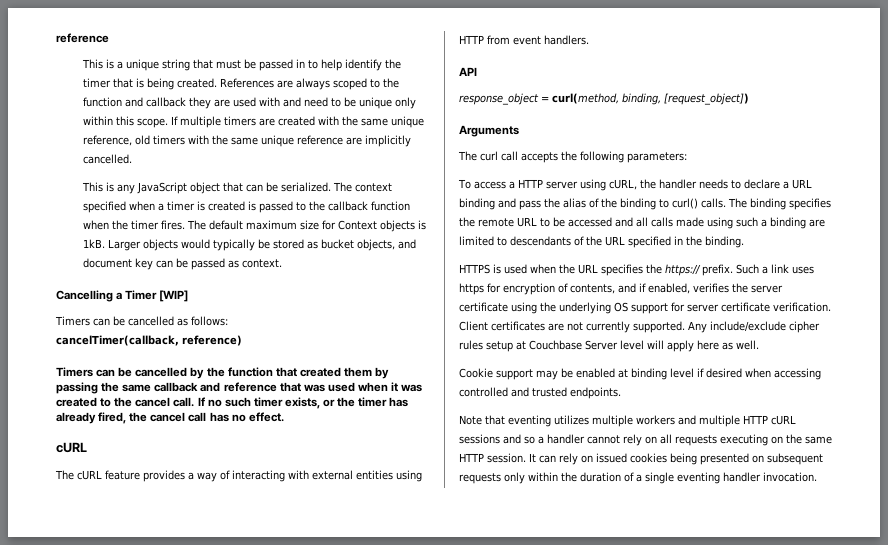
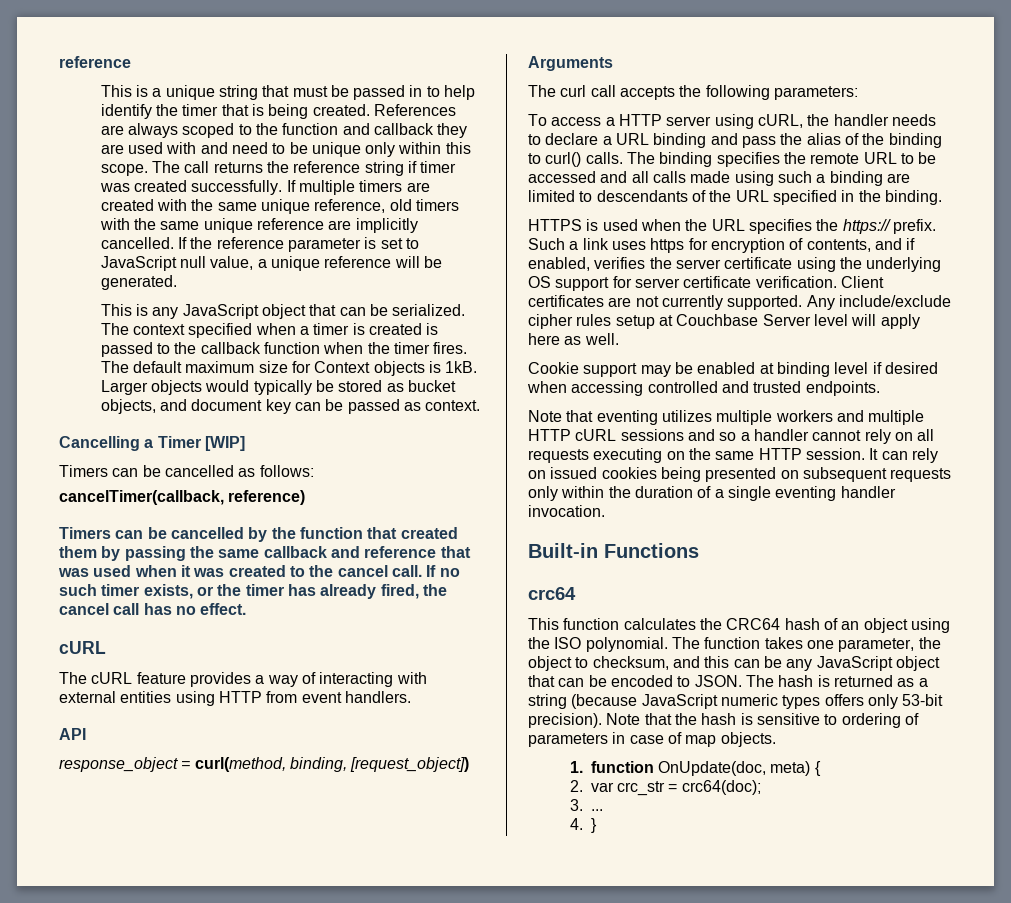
+ The call returns the reference string if timer was created successfully.
+ If the reference parameter is set to JavaScript null value, a unique reference will be generated.
+ Built-in Functions
+ crc64
+ This function calculates the CRC64 hash of an object using the ISO polynomial. The function takes one parameter, the object to checksum, and this can be any JavaScript object that can be encoded to JSON. The hash is returned as a string (because JavaScript numeric types offers only 53-bit precision). Note that the hash is sensitive to ordering of parameters in case of map objects.
+ 1. function OnUpdate(doc, meta) {
+ 2. var crc_str = crc64(doc);
+ 3. ...
+ 4. }

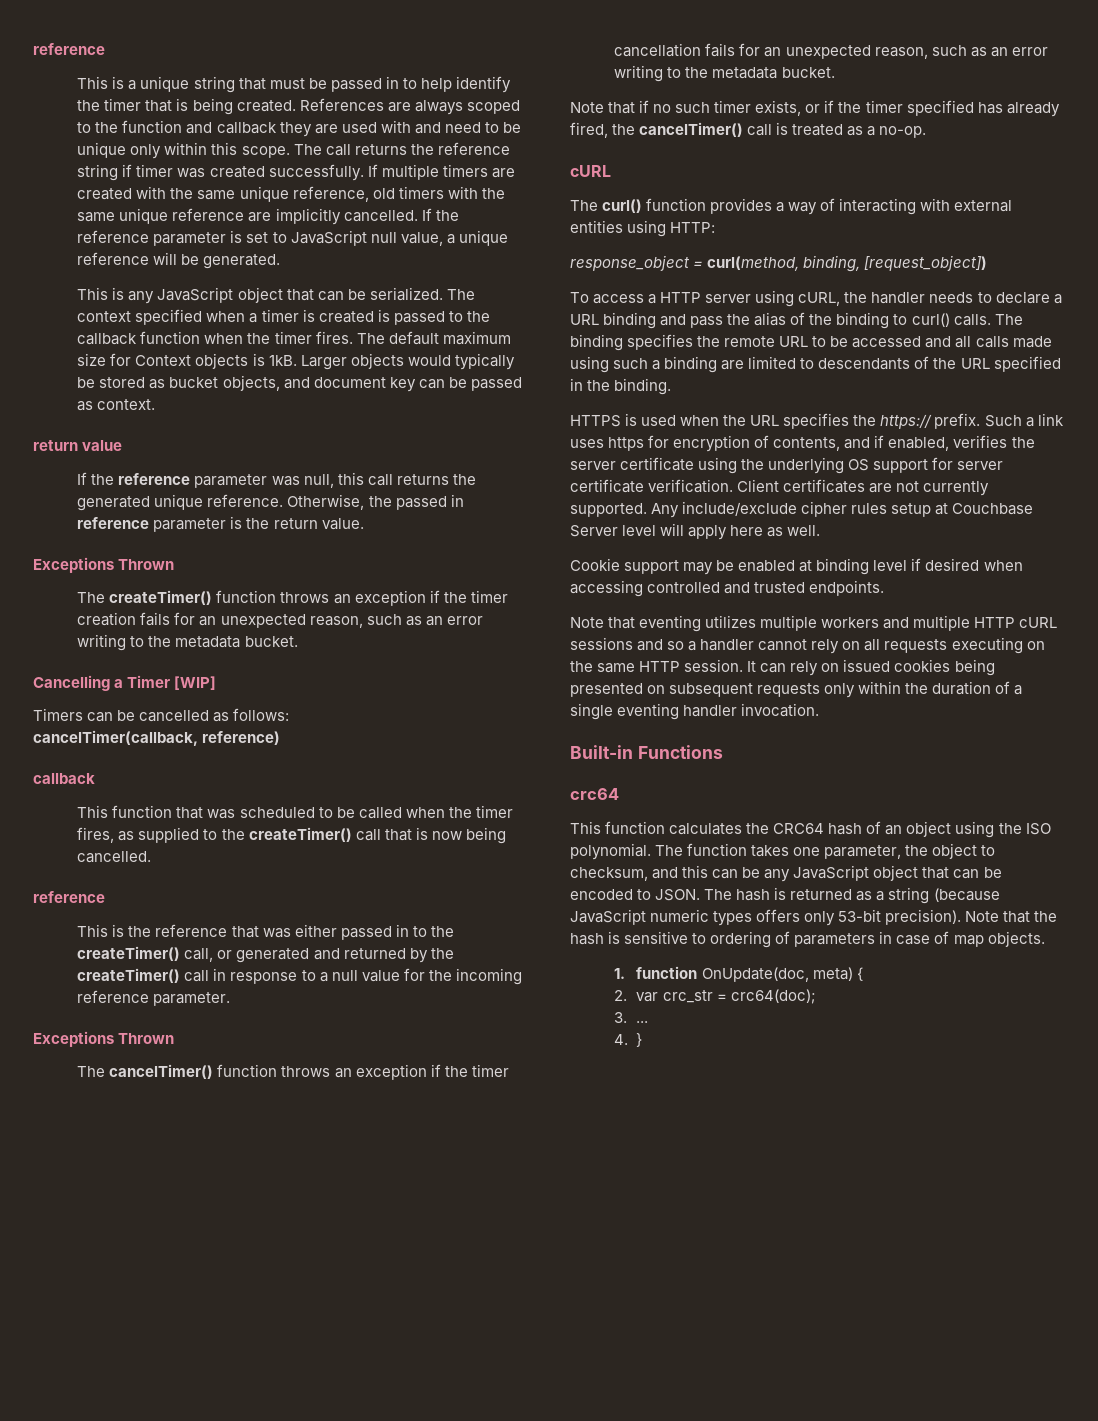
+ return value
+ If the reference parameter was null, this call returns the generated unique reference. Otherwise, the passed in reference parameter is the return value.
+ Exceptions Thrown
+ The createTimer() function throws an exception if the timer creation fails for an unexpected reason, such as an error writing to the metadata bucket.
  cancelTimer(callback, reference)
- Timers can be cancelled by the function that created them by passing the same callback and reference that was used when it was created to the cancel call. If no such timer exists, or the timer has already fired, the cancel call has no effect.
+ callback
+ This function that was scheduled to be called when the timer fires, as supplied to the createTimer() call that is now being cancelled.
+ reference
+ This is the reference that was either passed in to the createTimer() call, or generated and returned by the createTimer() call in response to a null value for the incoming reference parameter.
+ Exceptions Thrown
+ The cancelTimer() function throws an exception if the timer cancellation fails for an unexpected reason, such as an error writing to the metadata bucket.
+ Note that if no such timer exists, or if the timer specified has already fired, the cancelTimer() call is treated as a no-op.
- The cURL feature provides a way of interacting with external entities using HTTP from event handlers.
- API
+ The curl() function provides a way of interacting with external entities using HTTP:
- Arguments
- The curl call accepts the following parameters:

